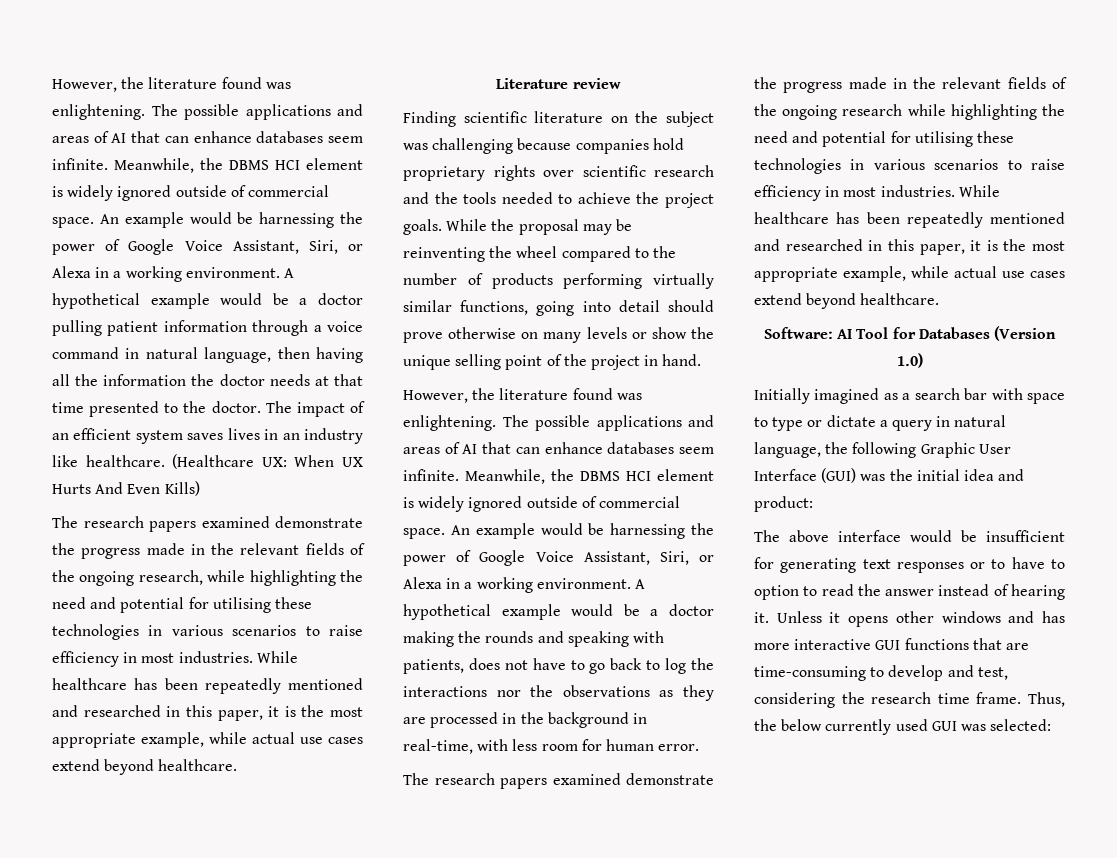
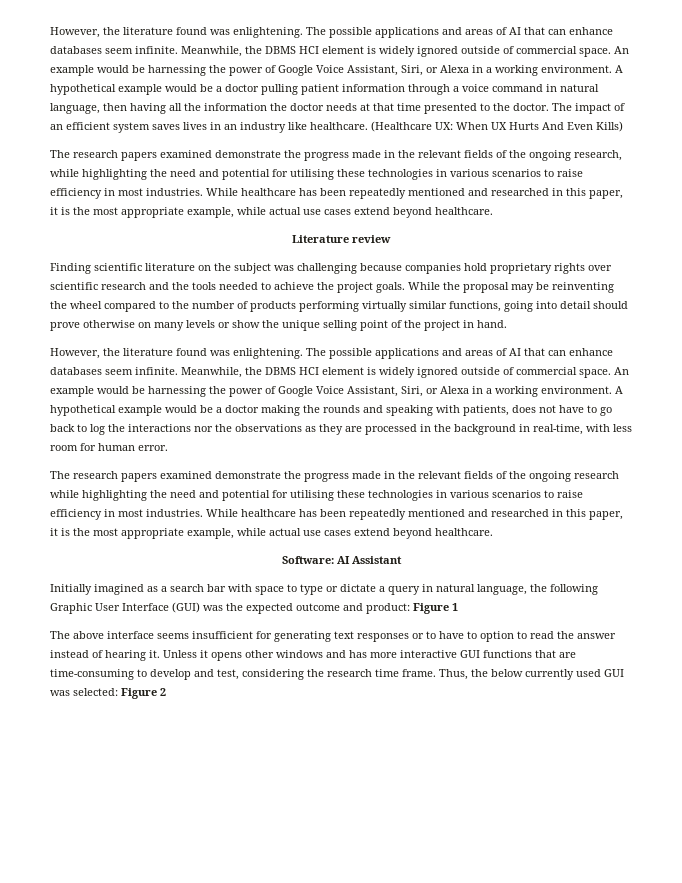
- Software: AI Tool for Databases (Version 1.0)
+ Software: AI Assistant
- Initially imagined as a search bar with space to type or dictate a query in natural language, the following Graphic User Interface (GUI) was the initial idea and product:
+ Initially imagined as a search bar with space to type or dictate a query in natural language, the following Graphic User Interface (GUI) was the expected outcome and product: Figure 1
- The above interface would be insufficient for generating text responses or to have to option to read the answer instead of hearing it.
+ The above interface seems insufficient for generating text responses or to have to option to read the answer instead of hearing it.
- Thus, the below currently used GUI was selected:
+ Thus, the below currently used GUI was selected: Figure 2

